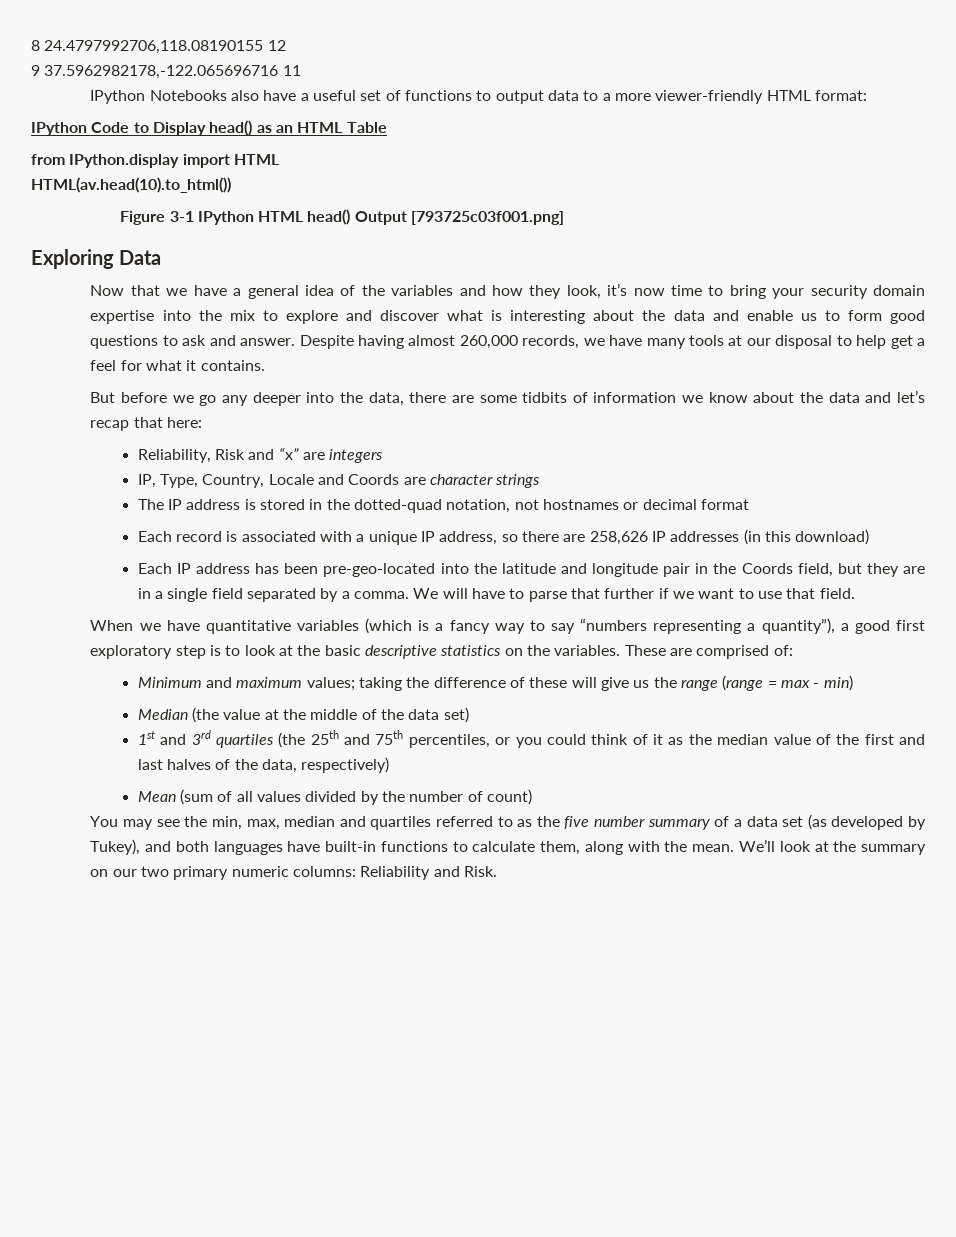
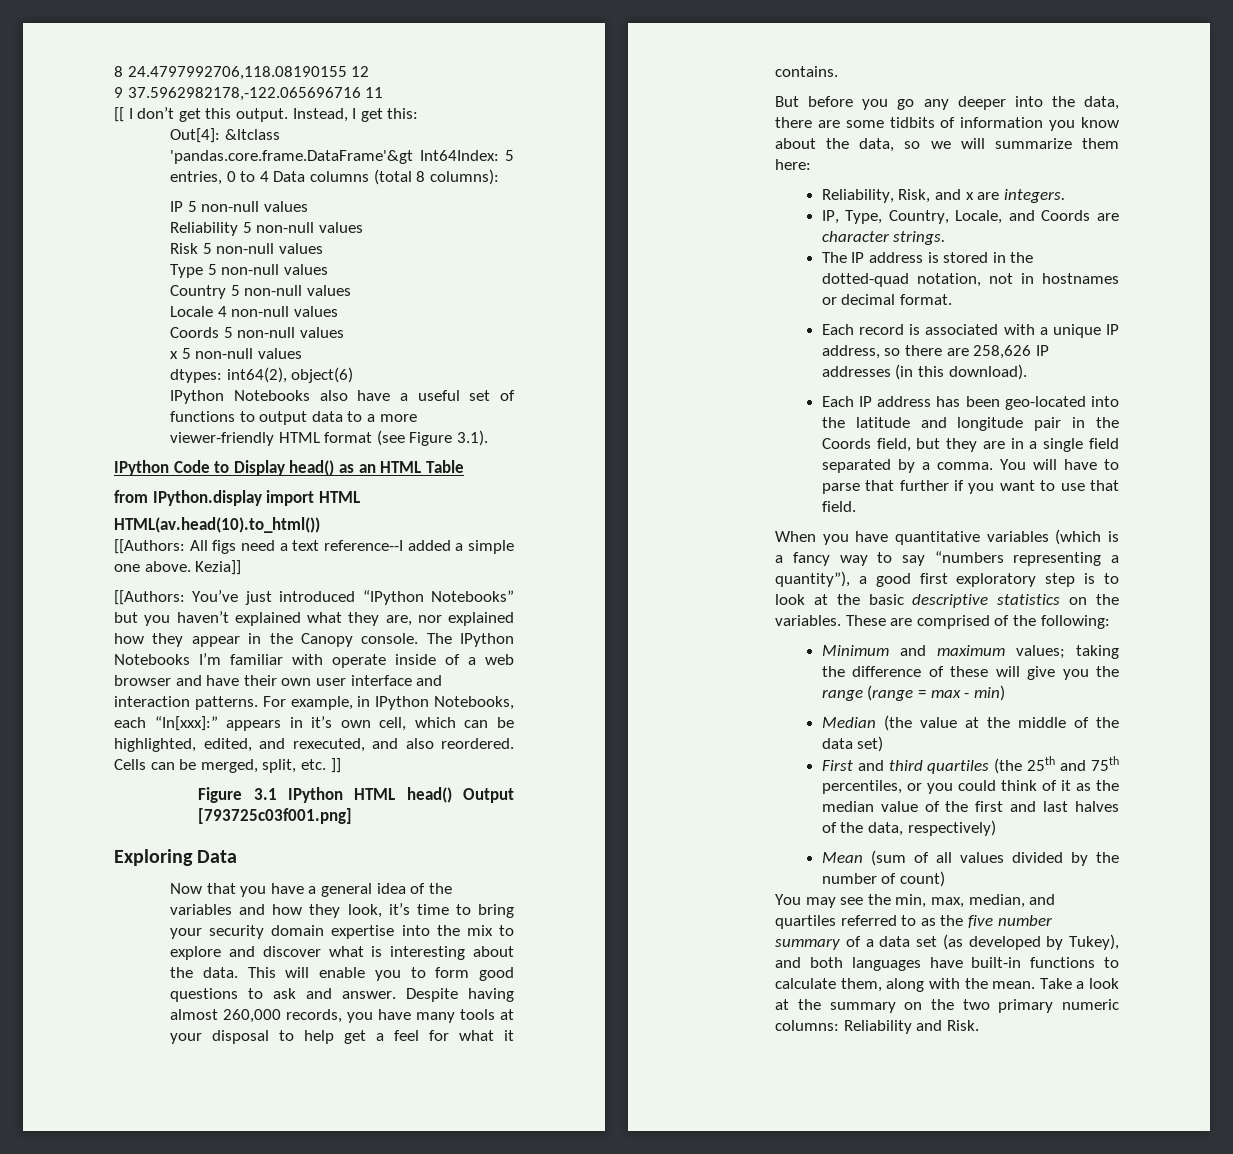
+ [[ I don’t get this output. Instead, I get this:
+ Out[4]: &ltclass 'pandas.core.frame.DataFrame'&gt Int64Index: 5 entries, 0 to 4 Data columns (total 8 columns):
+ IP 5 non-null values
+ Reliability 5 non-null values
+ Risk 5 non-null values
+ Type 5 non-null values
+ Country 5 non-null values
+ Locale 4 non-null values
+ Coords 5 non-null values
+ x 5 non-null values
+ dtypes: int64(2), object(6)
- IPython Notebooks also have a useful set of functions to output data to a more viewer-friendly HTML format:
+ IPython Notebooks also have a useful set of functions to output data to a more viewer-friendly HTML format (see Figure 3.1).
- Figure 3-1 IPython HTML head() Output [793725c03f001.png]
+ [[Authors: All figs need a text reference--I added a simple one above. Kezia]]
+ [[Authors: You’ve just introduced “IPython Notebooks” but you haven’t explained what they are, nor explained how they appear in the Canopy console. The IPython Notebooks I’m familiar with operate inside of a web browser and have their own user interface and interaction patterns. For example, in IPython Notebooks, each “In[xxx]:” appears in it’s own cell, which can be highlighted, edited, and rexecuted, and also reordered. Cells can be merged, split, etc. ]]
+ Figure 3.1 IPython HTML head() Output [793725c03f001.png]
- Now that we have a general idea of the variables and how they look, it’s now time to bring your security domain expertise into the mix to explore and discover what is interesting about the data and enable us to form good questions to ask and answer.
+ Now that you have a general idea of the variables and how they look, it’s time to bring your security domain expertise into the mix to explore and discover what is interesting about the data. This will enable you to form good questions to ask and answer.
- Despite having almost 260,000 records, we have many tools at our disposal to help get a feel for what it contains.
+ Despite having almost 260,000 records, you have many tools at your disposal to help get a feel for what it contains.
- But before we go any deeper into the data, there are some tidbits of information we know about the data and let’s recap that here:
- Reliability, Risk and “x” are integers
+ But before you go any deeper into the data, there are some tidbits of information you know about the data, so we will summarize them here:
+ Reliability, Risk, and x are integers.
- IP, Type, Country, Locale and Coords are character strings
+ IP, Type, Country, Locale, and Coords are character strings.
- The IP address is stored in the dotted-quad notation, not hostnames or decimal format
+ The IP address is stored in the dotted-quad notation, not in hostnames or decimal format.
- Each record is associated with a unique IP address, so there are 258,626 IP addresses (in this download)
+ Each record is associated with a unique IP address, so there are 258,626 IP addresses (in this download).
- Each IP address has been pre-geo-located into the latitude and longitude pair in the Coords field, but they are in a single field separated by a comma.
+ Each IP address has been geo-located into the latitude and longitude pair in the Coords field, but they are in a single field separated by a comma.
- We will have to parse that further if we want to use that field.
+ You will have to parse that further if you want to use that field.
- When we have quantitative variables (which is a fancy way to say “numbers representing a quantity”), a good first exploratory step is to look at the basic descriptive statistics on the variables.
+ When you have quantitative variables (which is a fancy way to say “numbers representing a quantity”), a good first exploratory step is to look at the basic descriptive statistics on the variables.
- These are comprised of:
+ These are comprised of the following:
- Minimum and maximum values; taking the difference of these will give us the range (range = max - min)
+ Minimum and maximum values; taking the difference of these will give you the range (range = max - min)
- 1st and 3rd quartiles (the 25th and 75th percentiles, or you could think of it as the median value of the first and last halves of the data, respectively)
+ First and third quartiles (the 25th and 75th percentiles, or you could think of it as the median value of the first and last halves of the data, respectively)
- You may see the min, max, median and quartiles referred to as the five number summary of a data set (as developed by Tukey), and both languages have built-in functions to calculate them, along with the mean.
+ You may see the min, max, median, and quartiles referred to as the five number summary of a data set (as developed by Tukey), and both languages have built-in functions to calculate them, along with the mean.
- We’ll look at the summary on our two primary numeric columns: Reliability and Risk.
+ Take a look at the summary on the two primary numeric columns: Reliability and Risk.

